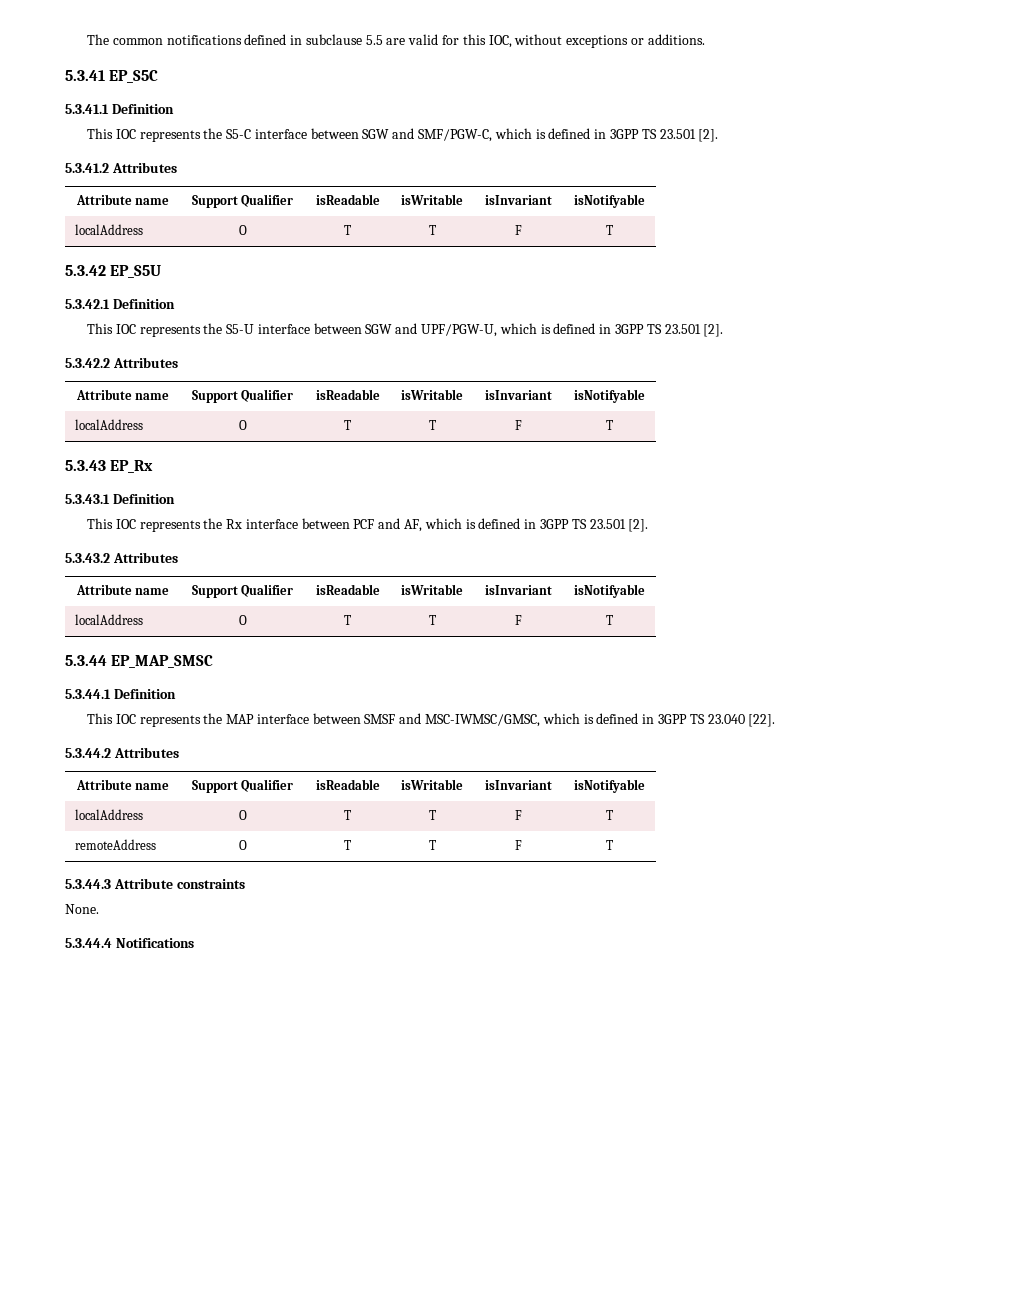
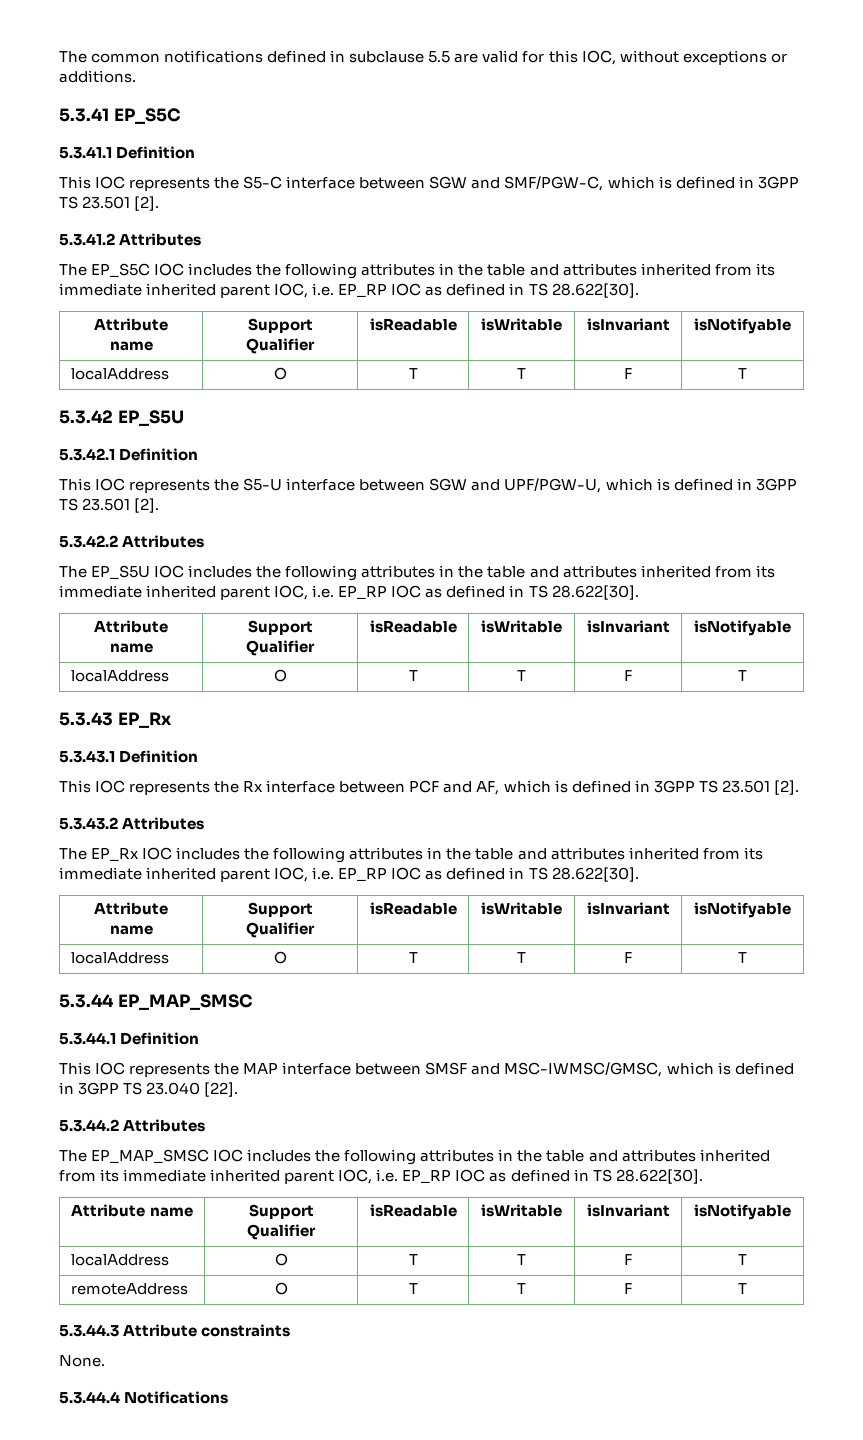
+ The EP_S5C IOC includes the following attributes in the table and attributes inherited from its immediate inherited parent IOC, i.e. EP_RP IOC as defined in TS 28.622[30].
+ The EP_S5U IOC includes the following attributes in the table and attributes inherited from its immediate inherited parent IOC, i.e. EP_RP IOC as defined in TS 28.622[30].
+ The EP_Rx IOC includes the following attributes in the table and attributes inherited from its immediate inherited parent IOC, i.e. EP_RP IOC as defined in TS 28.622[30].
+ The EP_MAP_SMSC IOC includes the following attributes in the table and attributes inherited from its immediate inherited parent IOC, i.e. EP_RP IOC as defined in TS 28.622[30].

